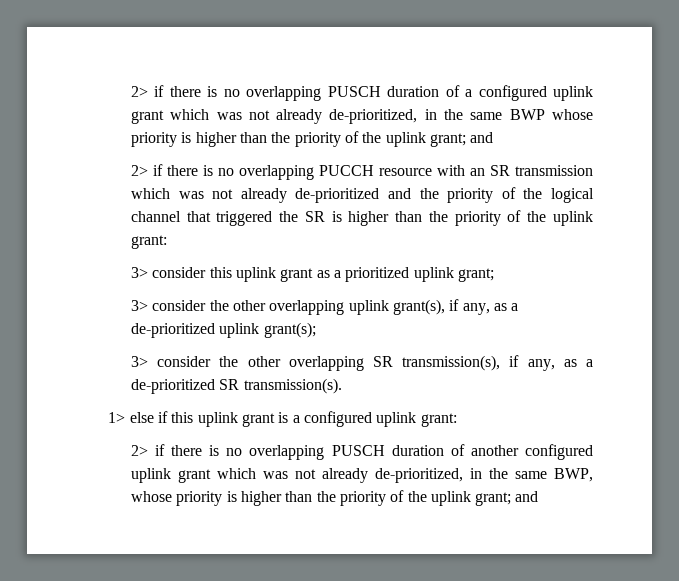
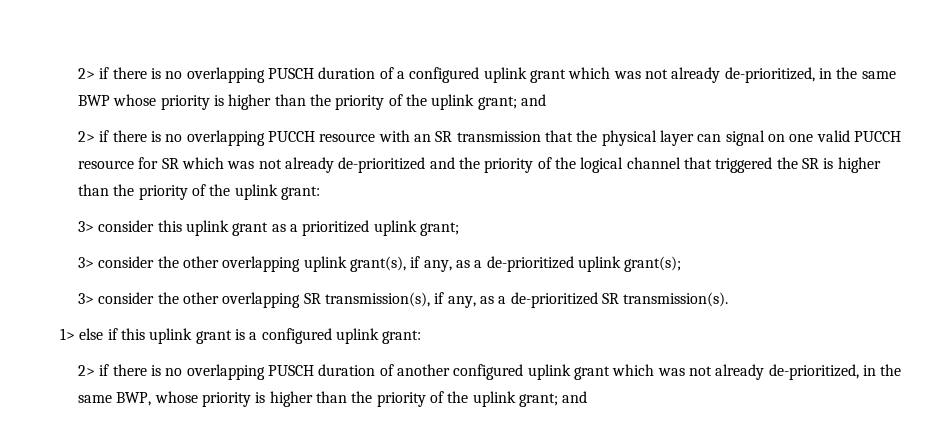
- 2> if there is no overlapping PUCCH resource with an SR transmission which was not already de-prioritized and the priority of the logical channel that triggered the SR is higher than the priority of the uplink grant:
+ 2> if there is no overlapping PUCCH resource with an SR transmission that the physical layer can signal on one valid PUCCH resource for SR which was not already de-prioritized and the priority of the logical channel that triggered the SR is higher than the priority of the uplink grant:

